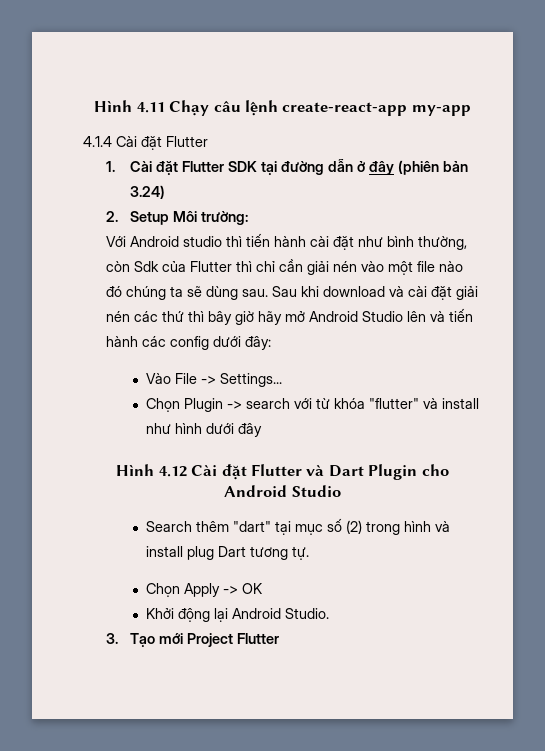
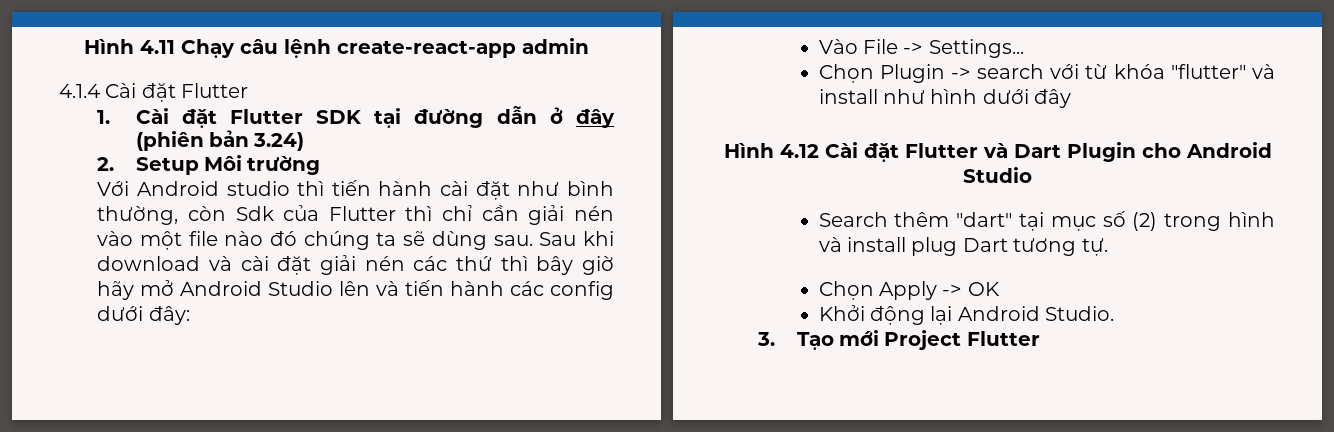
- Hình 4.11 Chạy câu lệnh create-react-app my-app
+ Hình 4.11 Chạy câu lệnh create-react-app admin
- 2. Setup Môi trường:
+ 2. Setup Môi trường

